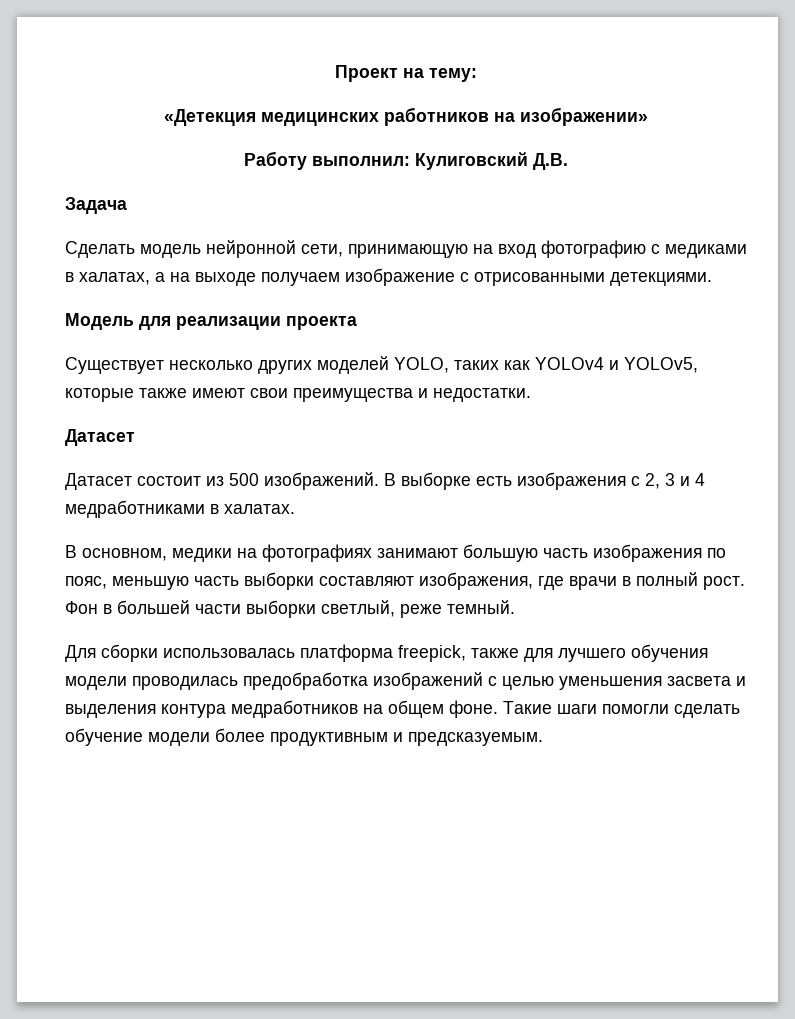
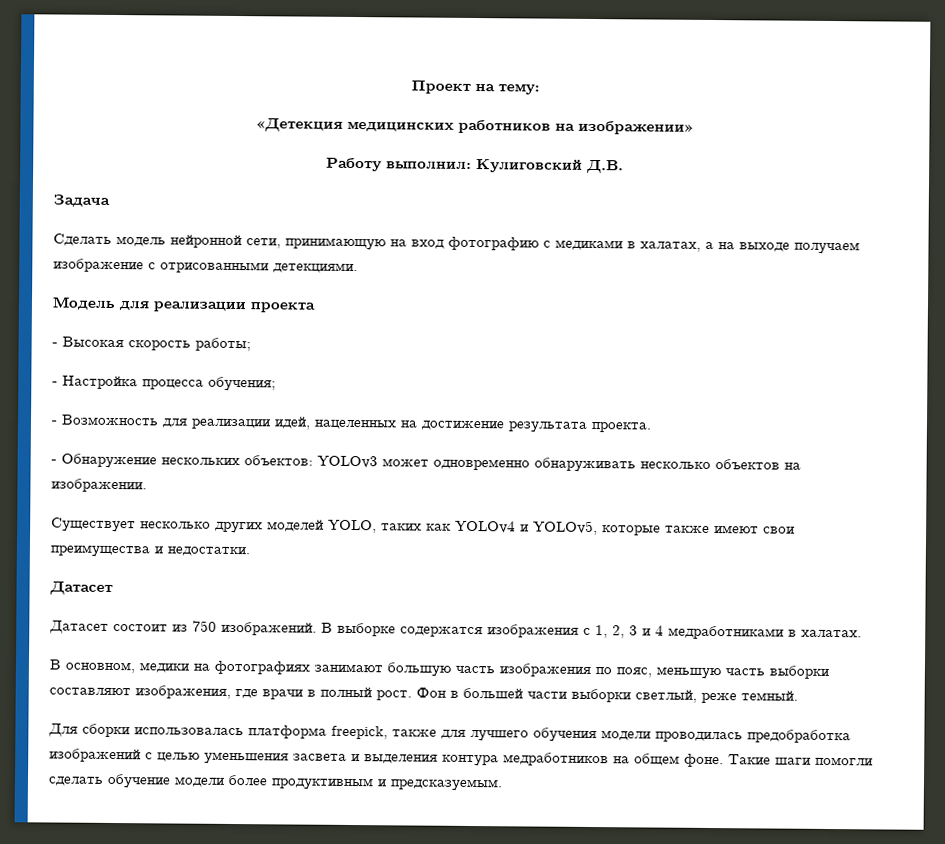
+ - Высокая скорость работы;
+ - Настройка процесса обучения;
+ - Возможность для реализации идей, нацеленных на достижение результата проекта.
+ - Обнаружение нескольких объектов: YOLOv3 может одновременно обнаруживать несколько объектов на изображении.
- Датасет состоит из 500 изображений.
+ Датасет состоит из 750 изображений.
- В выборке есть изображения с 2, 3 и 4 медработниками в халатах.
+ В выборке содержатся изображения с 1, 2, 3 и 4 медработниками в халатах.

